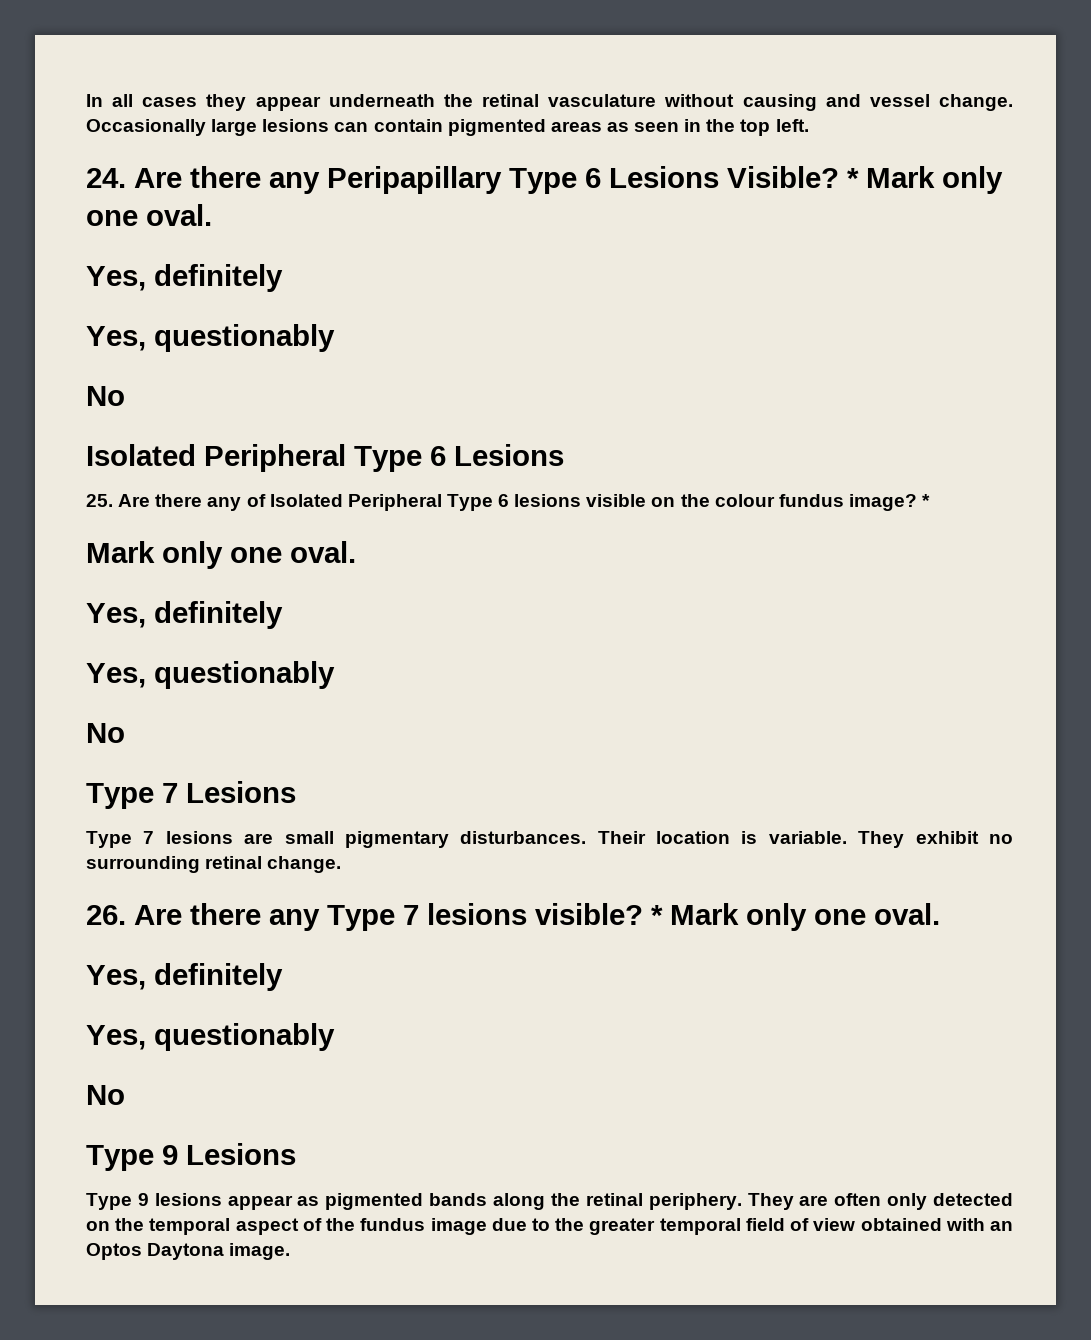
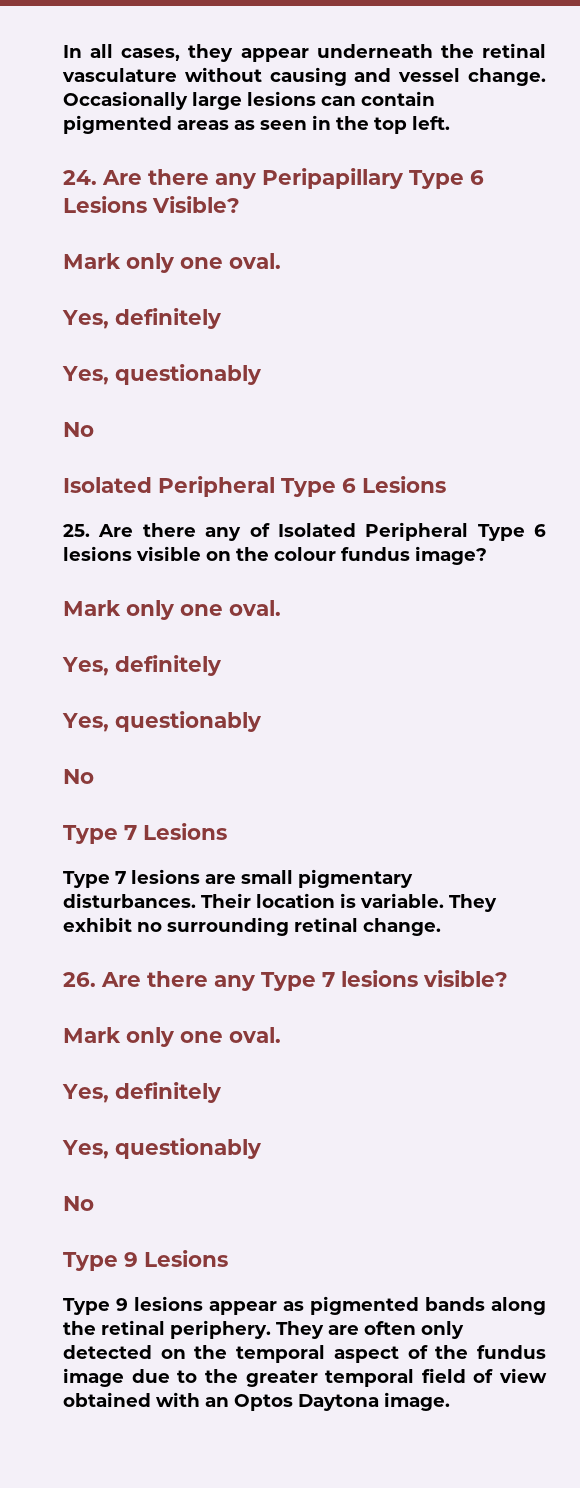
- In all cases they appear underneath the retinal vasculature without causing and vessel change.
+ In all cases, they appear underneath the retinal vasculature without causing and vessel change.
- 24. Are there any Peripapillary Type 6 Lesions Visible? * Mark only one oval.
+ 24. Are there any Peripapillary Type 6 Lesions Visible?
+ Mark only one oval.
- 25. Are there any of Isolated Peripheral Type 6 lesions visible on the colour fundus image? *
+ 25. Are there any of Isolated Peripheral Type 6 lesions visible on the colour fundus image?
- 26. Are there any Type 7 lesions visible? * Mark only one oval.
+ 26. Are there any Type 7 lesions visible?
+ Mark only one oval.

